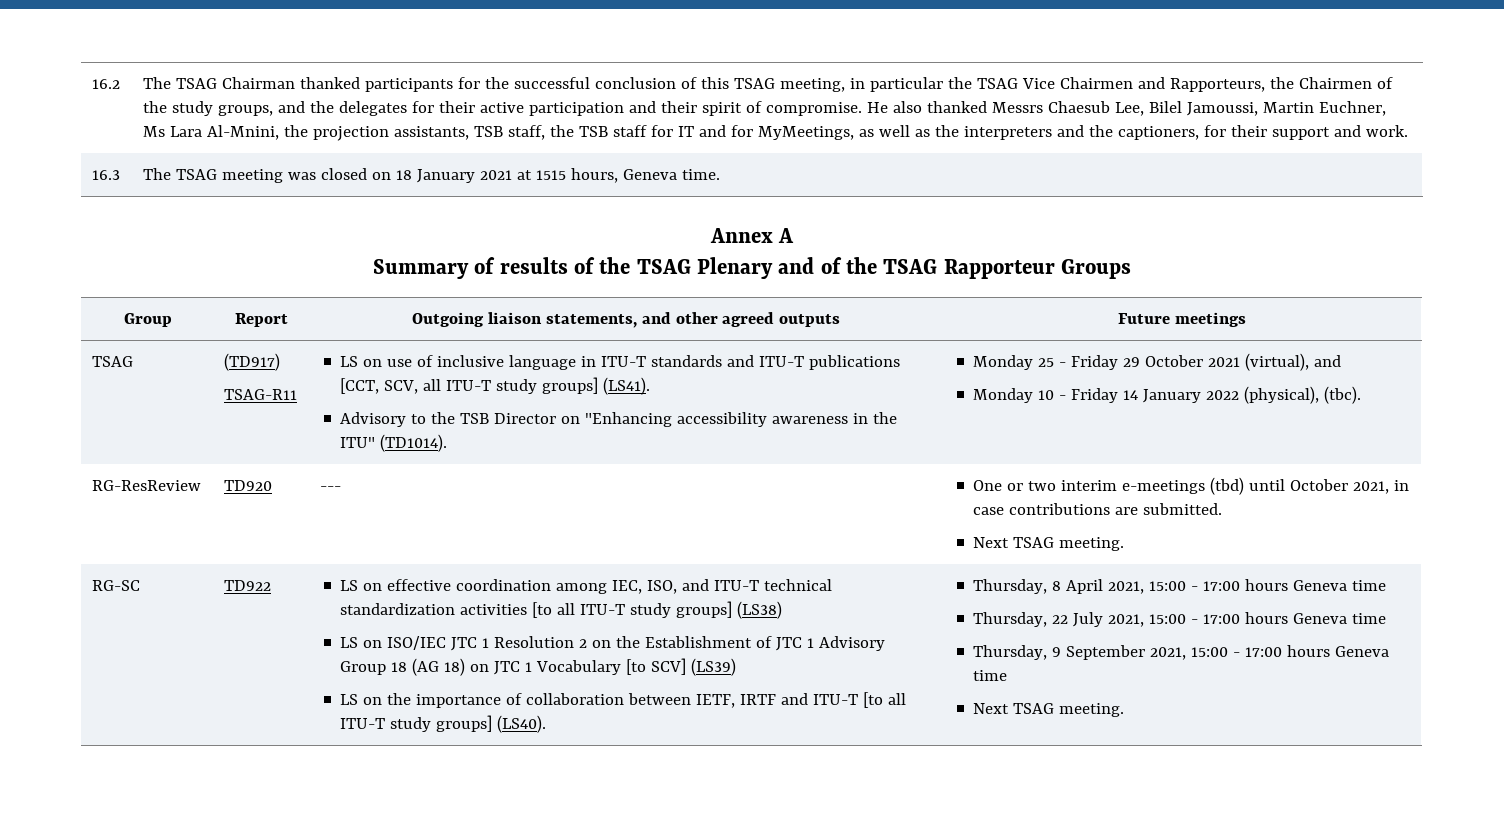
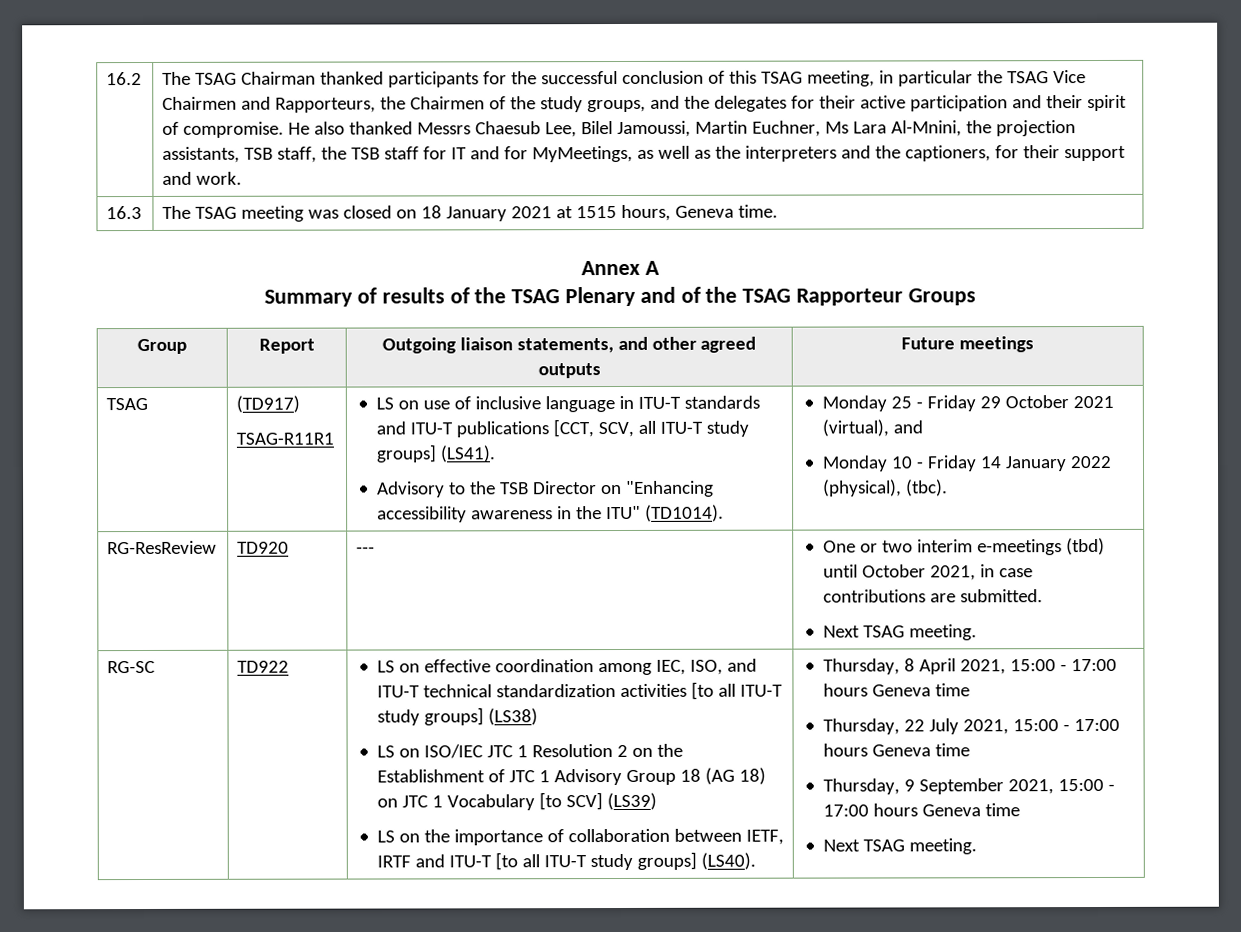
- TSAG-R11
+ TSAG-R11R1

